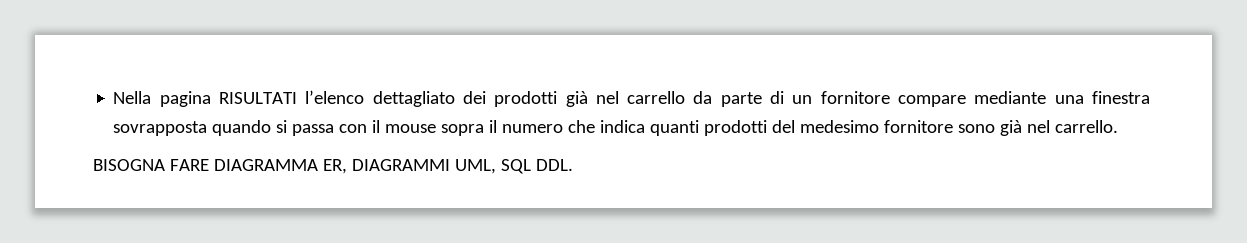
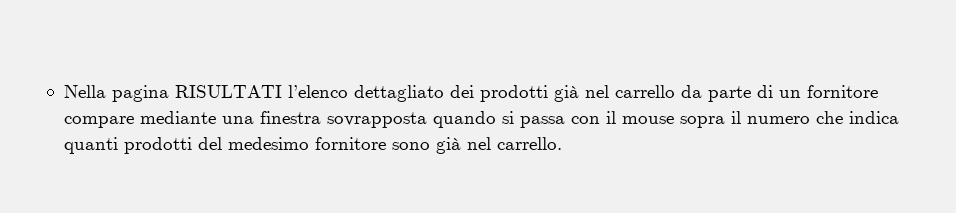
- BISOGNA FARE DIAGRAMMA ER, DIAGRAMMI UML, SQL DDL.

